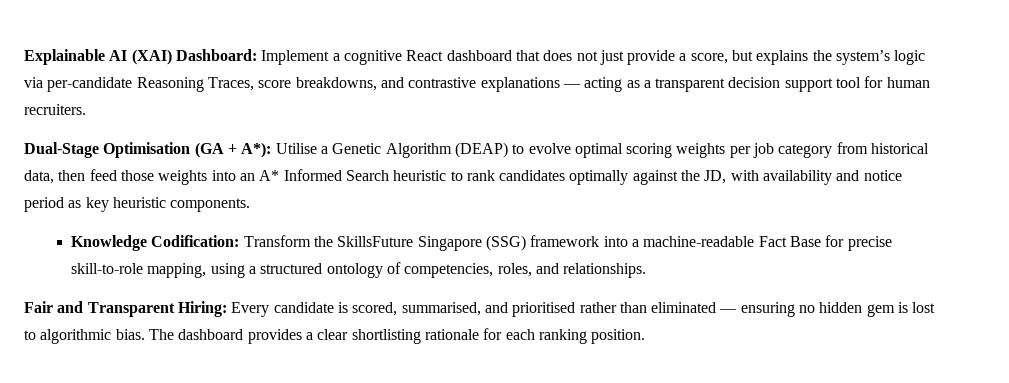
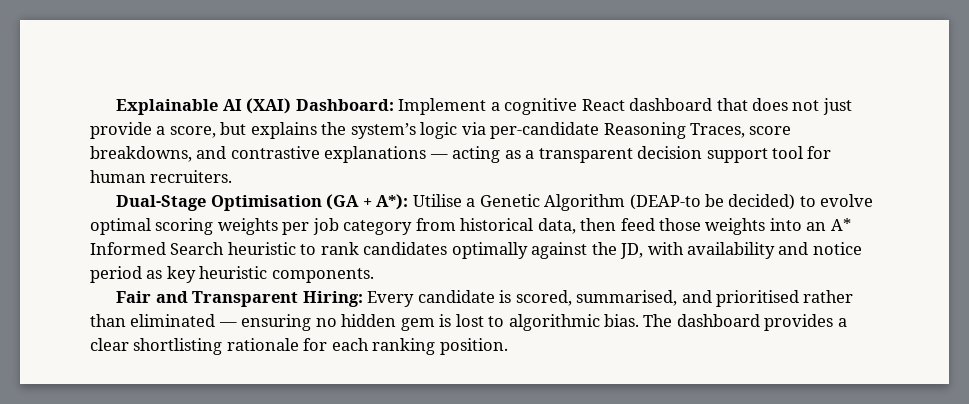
- Dual-Stage Optimisation (GA + A*): Utilise a Genetic Algorithm (DEAP) to evolve optimal scoring weights per job category from historical data, then feed those weights into an A* Informed Search heuristic to rank candidates optimally against the JD, with availability and notice period as key heuristic components.
+ Dual-Stage Optimisation (GA + A*): Utilise a Genetic Algorithm (DEAP-to be decided) to evolve optimal scoring weights per job category from historical data, then feed those weights into an A* Informed Search heuristic to rank candidates optimally against the JD, with availability and notice period as key heuristic components.
- Knowledge Codification: Transform the SkillsFuture Singapore (SSG) framework into a machine-readable Fact Base for precise skill-to-role mapping, using a structured ontology of competencies, roles, and relationships.

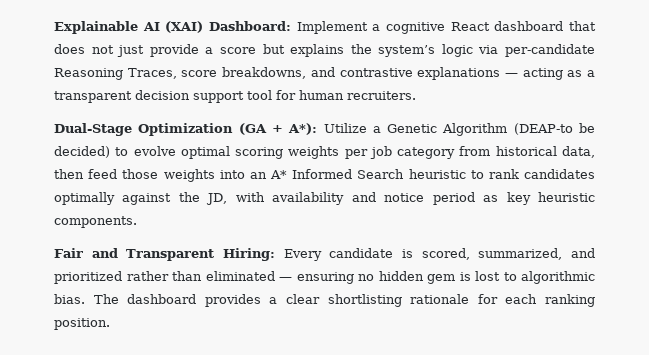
- Explainable AI (XAI) Dashboard: Implement a cognitive React dashboard that does not just provide a score, but explains the system’s logic via per-candidate Reasoning Traces, score breakdowns, and contrastive explanations — acting as a transparent decision support tool for human recruiters.
+ Explainable AI (XAI) Dashboard: Implement a cognitive React dashboard that does not just provide a score but explains the system’s logic via per-candidate Reasoning Traces, score breakdowns, and contrastive explanations — acting as a transparent decision support tool for human recruiters.
- Dual-Stage Optimisation (GA + A*): Utilise a Genetic Algorithm (DEAP-to be decided) to evolve optimal scoring weights per job category from historical data, then feed those weights into an A* Informed Search heuristic to rank candidates optimally against the JD, with availability and notice period as key heuristic components.
+ Dual-Stage Optimization (GA + A*): Utilize a Genetic Algorithm (DEAP-to be decided) to evolve optimal scoring weights per job category from historical data, then feed those weights into an A* Informed Search heuristic to rank candidates optimally against the JD, with availability and notice period as key heuristic components.
- Fair and Transparent Hiring: Every candidate is scored, summarised, and prioritised rather than eliminated — ensuring no hidden gem is lost to algorithmic bias.
+ Fair and Transparent Hiring: Every candidate is scored, summarized, and prioritized rather than eliminated — ensuring no hidden gem is lost to algorithmic bias.

